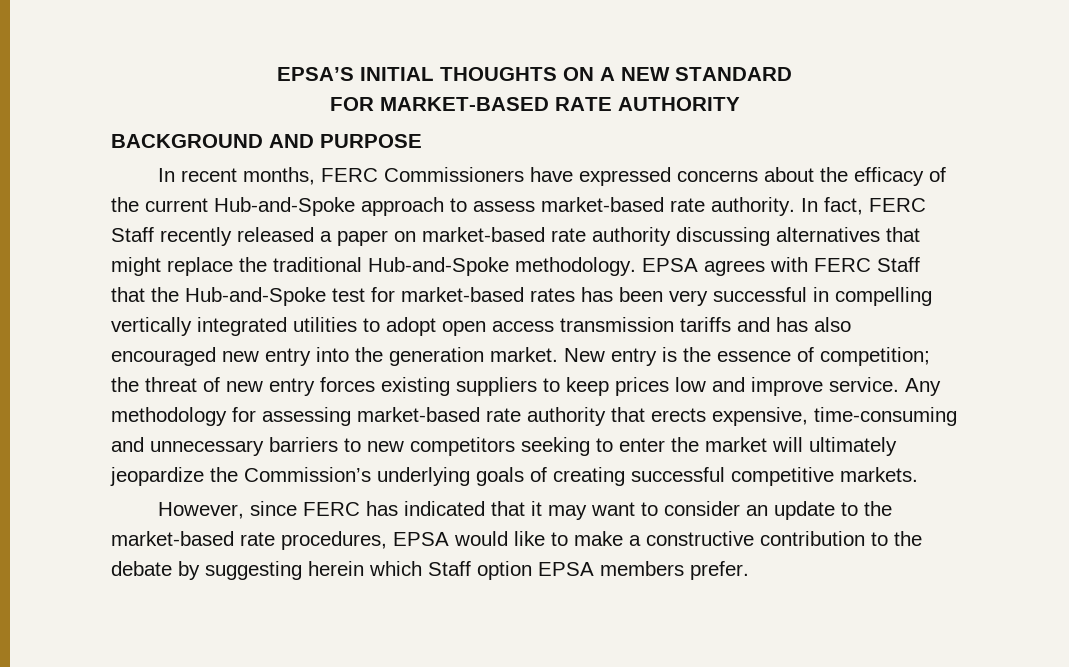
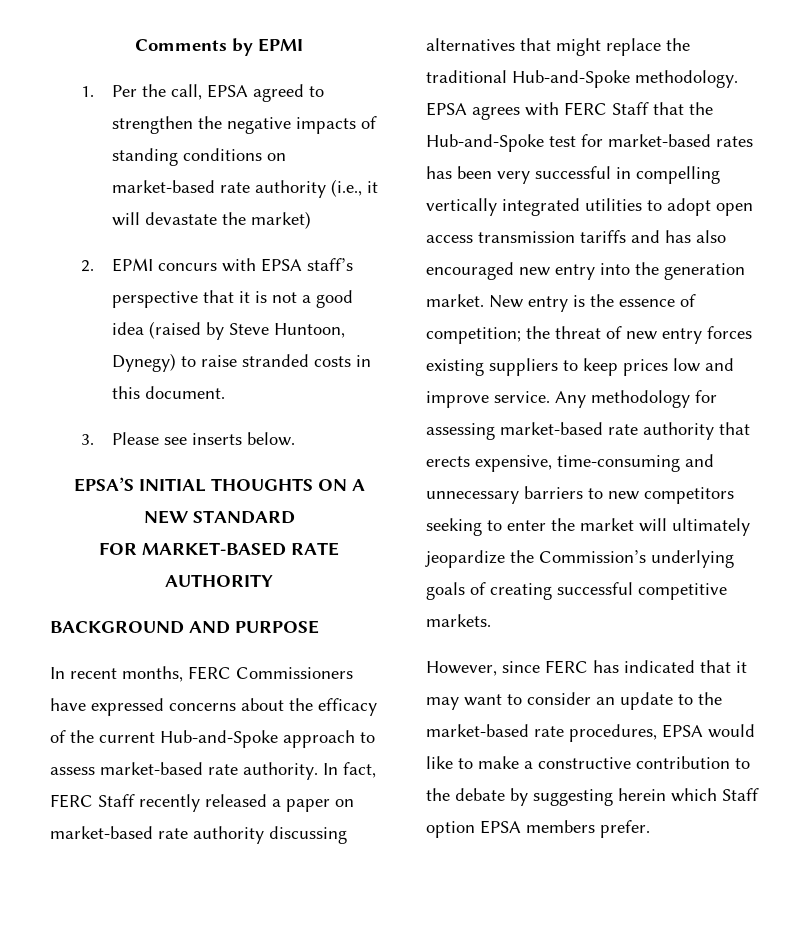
+ Comments by EPMI
+ 1. Per the call, EPSA agreed to strengthen the negative impacts of standing conditions on market-based rate authority (i.e., it will devastate the market)
+ 2. EPMI concurs with EPSA staff’s perspective that it is not a good idea (raised by Steve Huntoon, Dynegy) to raise stranded costs in this document.
+ 3. Please see inserts below.

